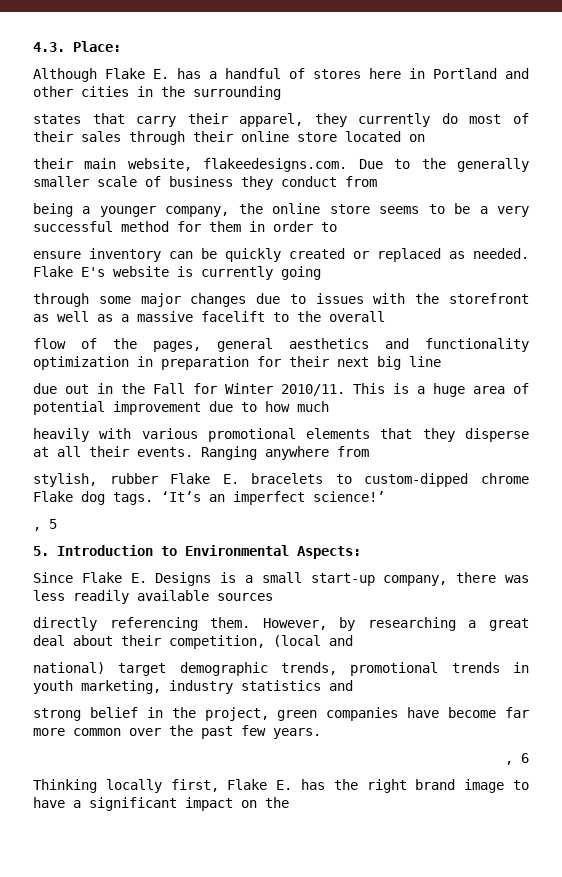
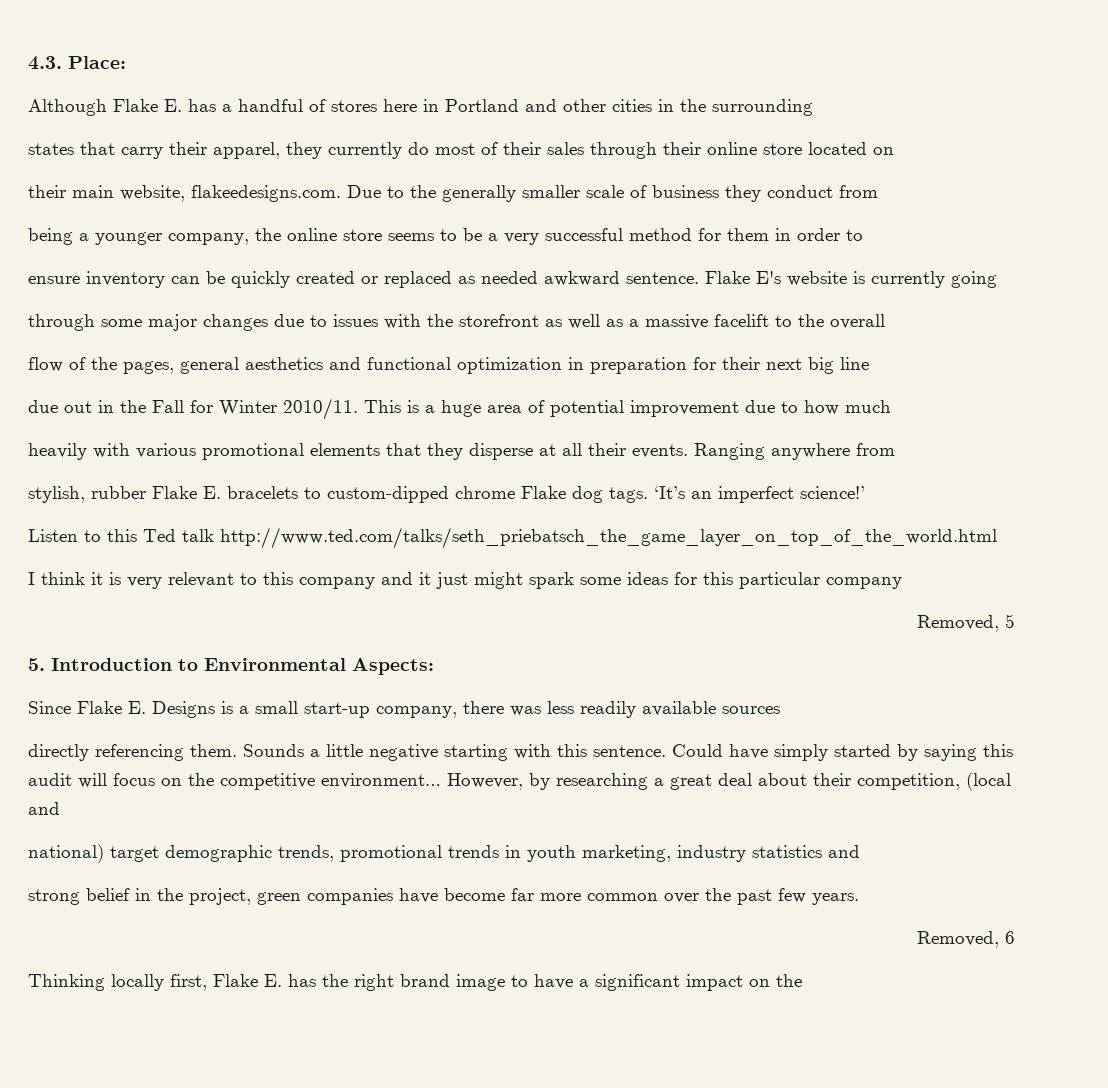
- ensure inventory can be quickly created or replaced as needed.
+ ensure inventory can be quickly created or replaced as needed awkward sentence.
- flow of the pages, general aesthetics and functionality optimization in preparation for their next big line
+ flow of the pages, general aesthetics and functional optimization in preparation for their next big line
- , 5
+ Listen to this Ted talk http://www.ted.com/talks/seth_priebatsch_the_game_layer_on_top_of_the_world.html
+ I think it is very relevant to this company and it just might spark some ideas for this particular company
+ Removed, 5
+ Sounds a little negative starting with this sentence. Could have simply started by saying this audit will focus on the competitive environment…
- , 6
+ Removed, 6

